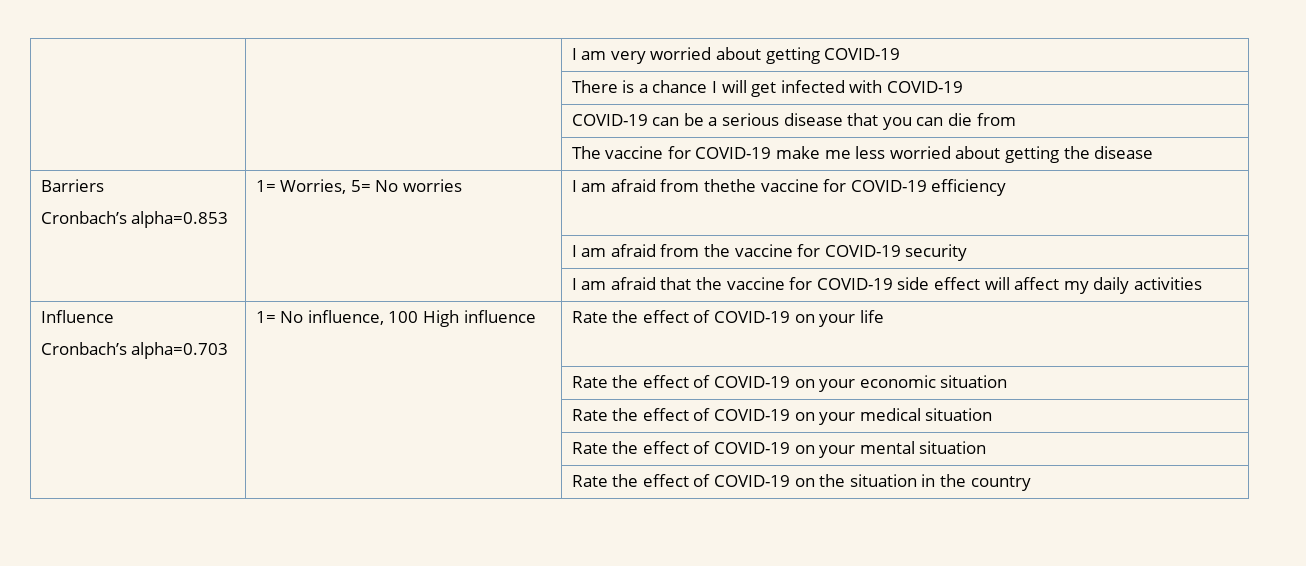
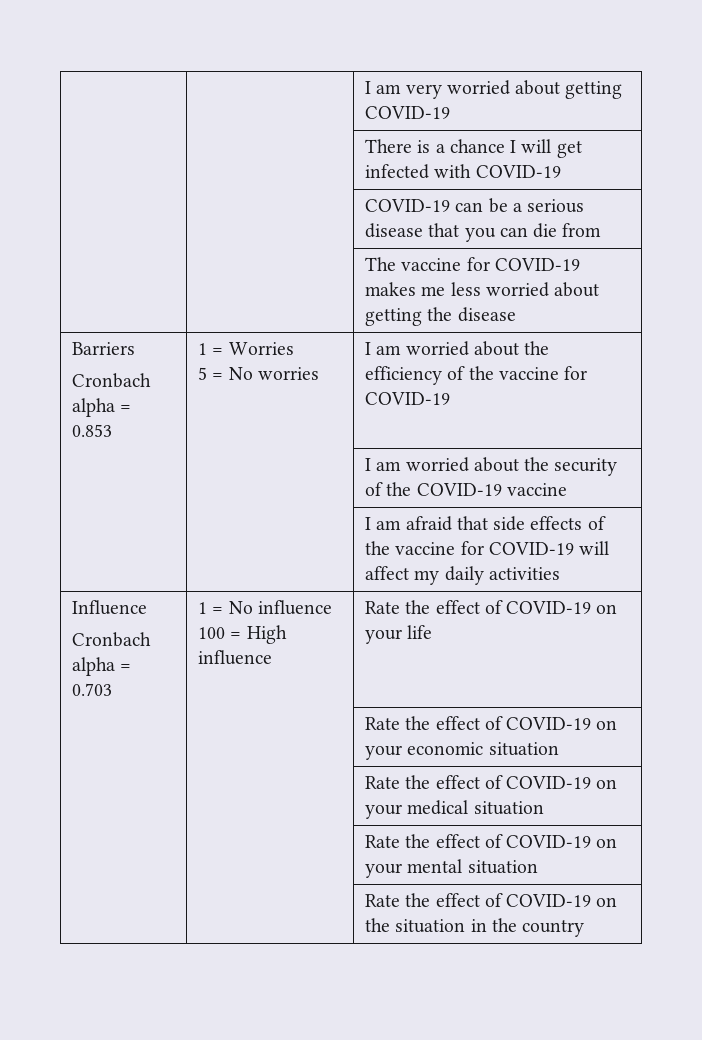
- | | The vaccine for COVID-19 make me less worried about getting the disease
+ | | The vaccine for COVID-19 makes me less worried about getting the disease
  Barriers
- Cronbach’s alpha=0.853 | 1= Worries, 5= No worries | I am afraid from thethe vaccine for COVID-19 efficiency
- | | I am afraid from the vaccine for COVID-19 security
+ Cronbach alpha = 0.853 | 1 = Worries
+ 5 = No worries | I am worried about the efficiency of the vaccine for COVID-19
+ | | I am worried about the security of the COVID-19 vaccine
- | | I am afraid that the vaccine for COVID-19 side effect will affect my daily activities
+ | | I am afraid that side effects of the vaccine for COVID-19 will affect my daily activities
  Influence
- Cronbach’s alpha=0.703 | 1= No influence, 100 High influence | Rate the effect of COVID-19 on your life
+ Cronbach alpha = 0.703 | 1 = No influence 100 = High influence | Rate the effect of COVID-19 on your life

